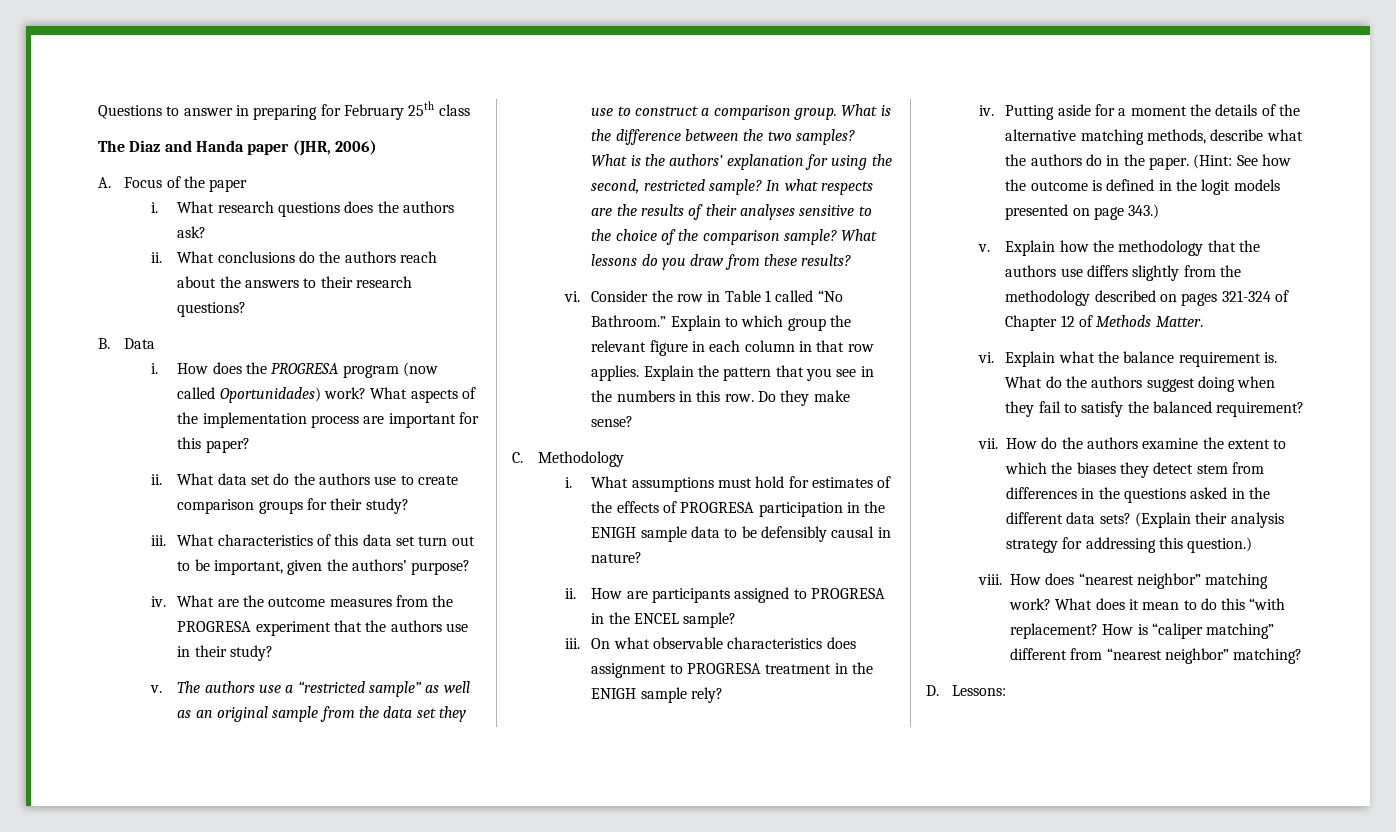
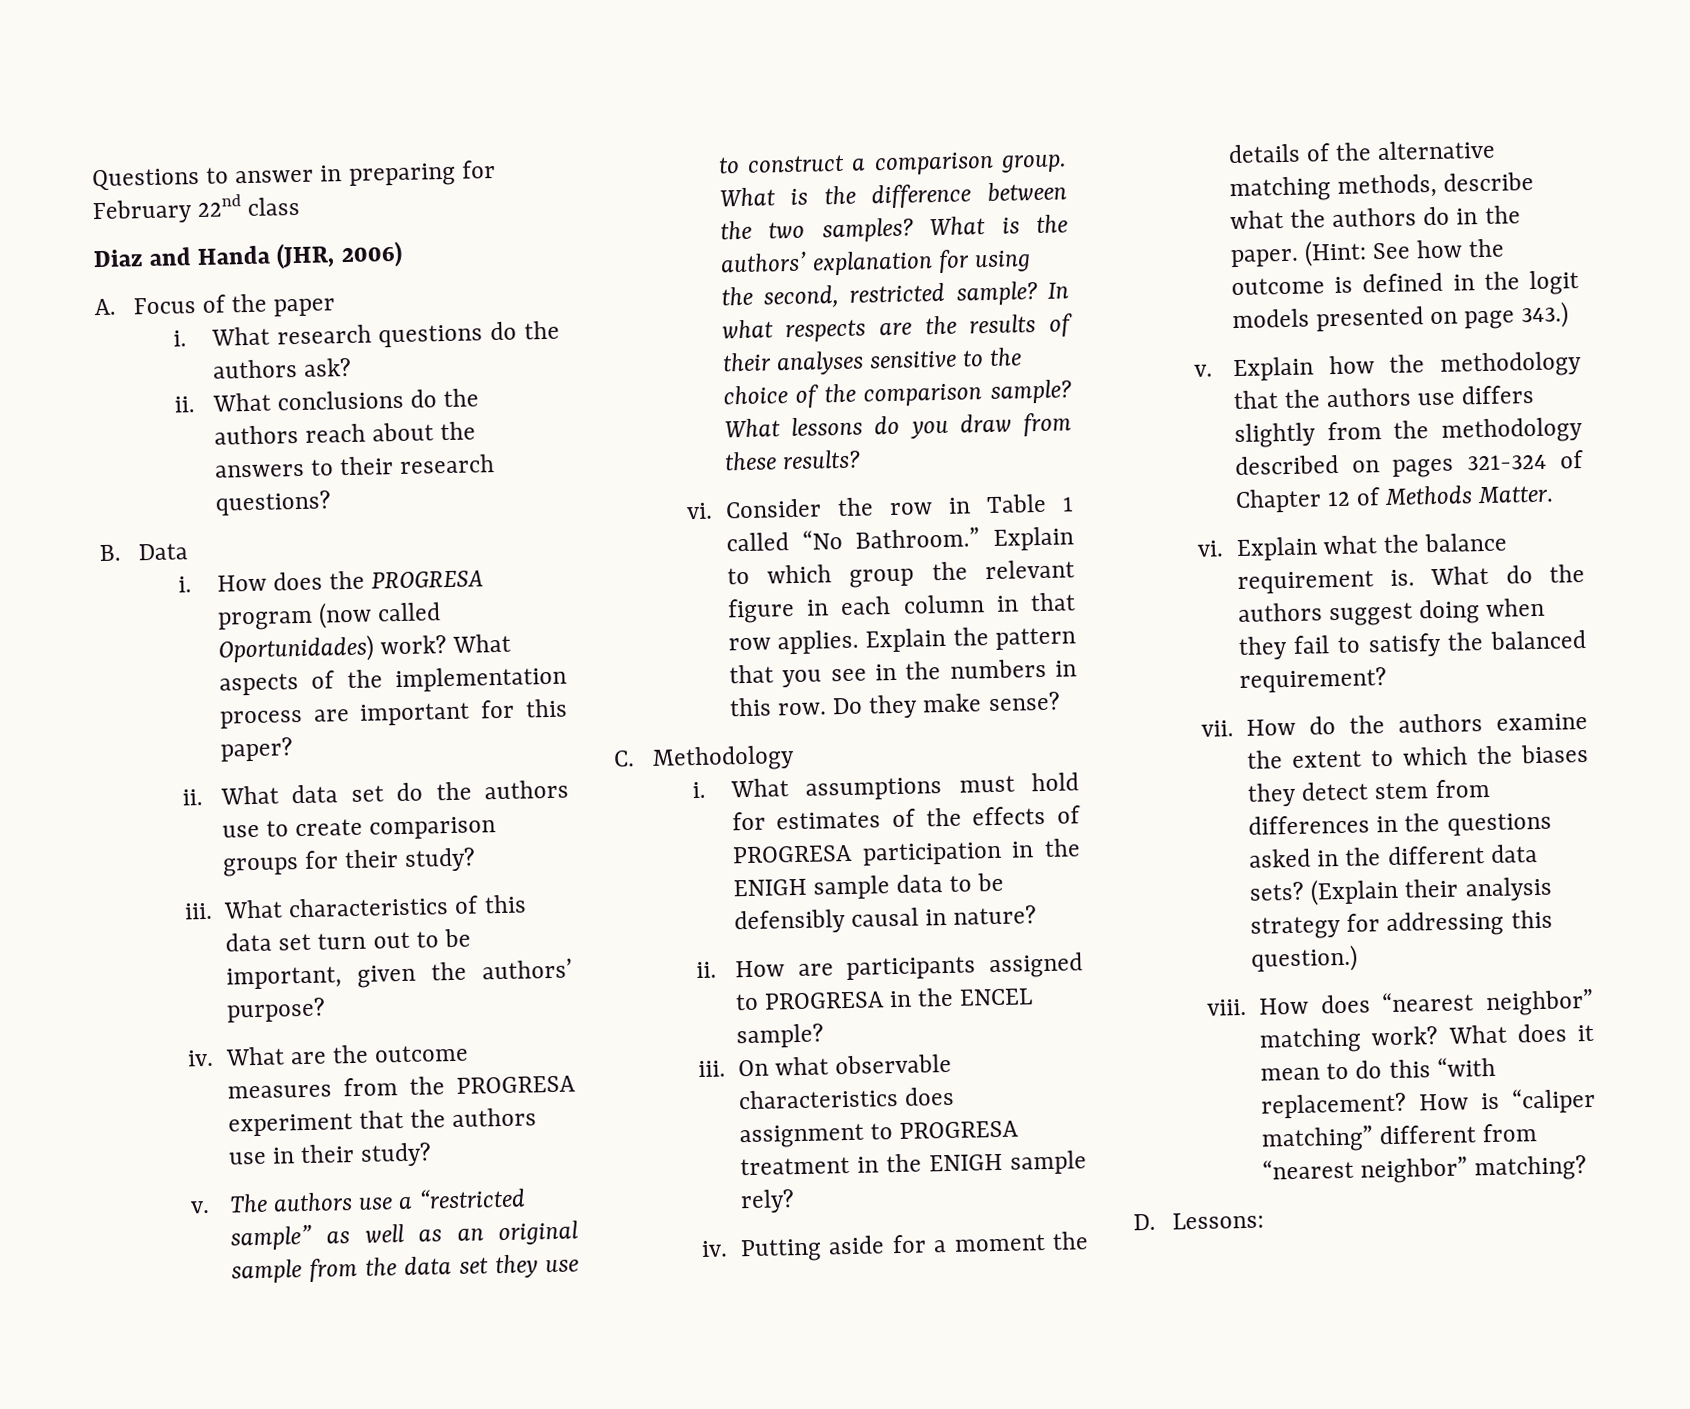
- Questions to answer in preparing for February 25th class
+ Questions to answer in preparing for February 22nd class
- The Diaz and Handa paper (JHR, 2006)
+ Diaz and Handa (JHR, 2006)
- What research questions does the authors ask?
+ What research questions do the authors ask?

